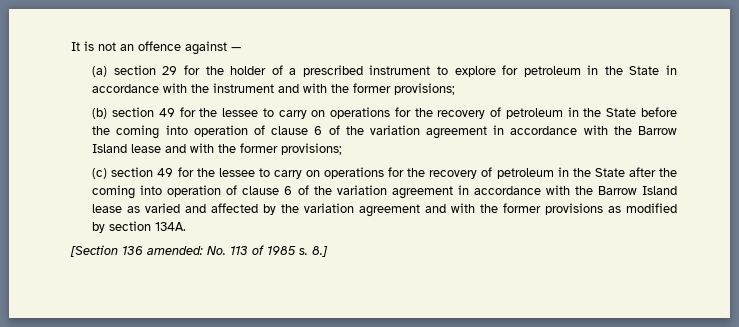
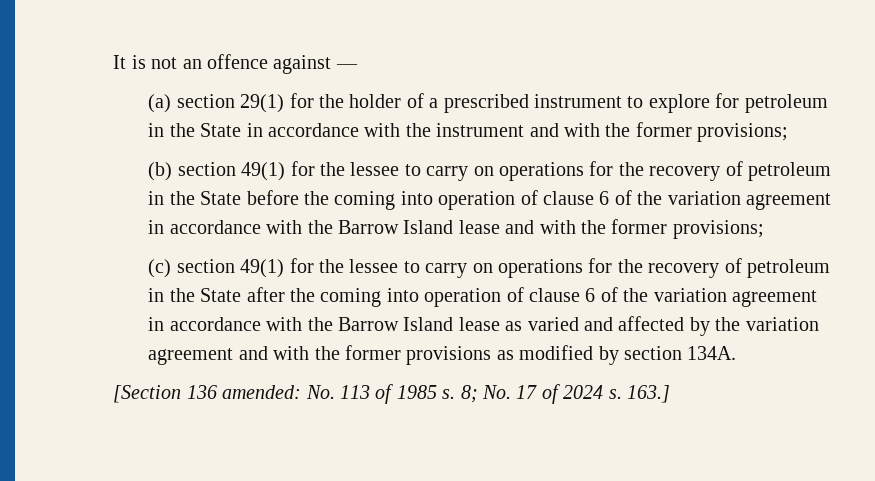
- (a) section 29 for the holder of a prescribed instrument to explore for petroleum in the State in accordance with the instrument and with the former provisions;
+ (a) section 29(1) for the holder of a prescribed instrument to explore for petroleum in the State in accordance with the instrument and with the former provisions;
- (b) section 49 for the lessee to carry on operations for the recovery of petroleum in the State before the coming into operation of clause 6 of the variation agreement in accordance with the Barrow Island lease and with the former provisions;
+ (b) section 49(1) for the lessee to carry on operations for the recovery of petroleum in the State before the coming into operation of clause 6 of the variation agreement in accordance with the Barrow Island lease and with the former provisions;
- (c) section 49 for the lessee to carry on operations for the recovery of petroleum in the State after the coming into operation of clause 6 of the variation agreement in accordance with the Barrow Island lease as varied and affected by the variation agreement and with the former provisions as modified by section 134A.
+ (c) section 49(1) for the lessee to carry on operations for the recovery of petroleum in the State after the coming into operation of clause 6 of the variation agreement in accordance with the Barrow Island lease as varied and affected by the variation agreement and with the former provisions as modified by section 134A.
- 8.]
+ 8; No. 17 of 2024 s. 163.]

